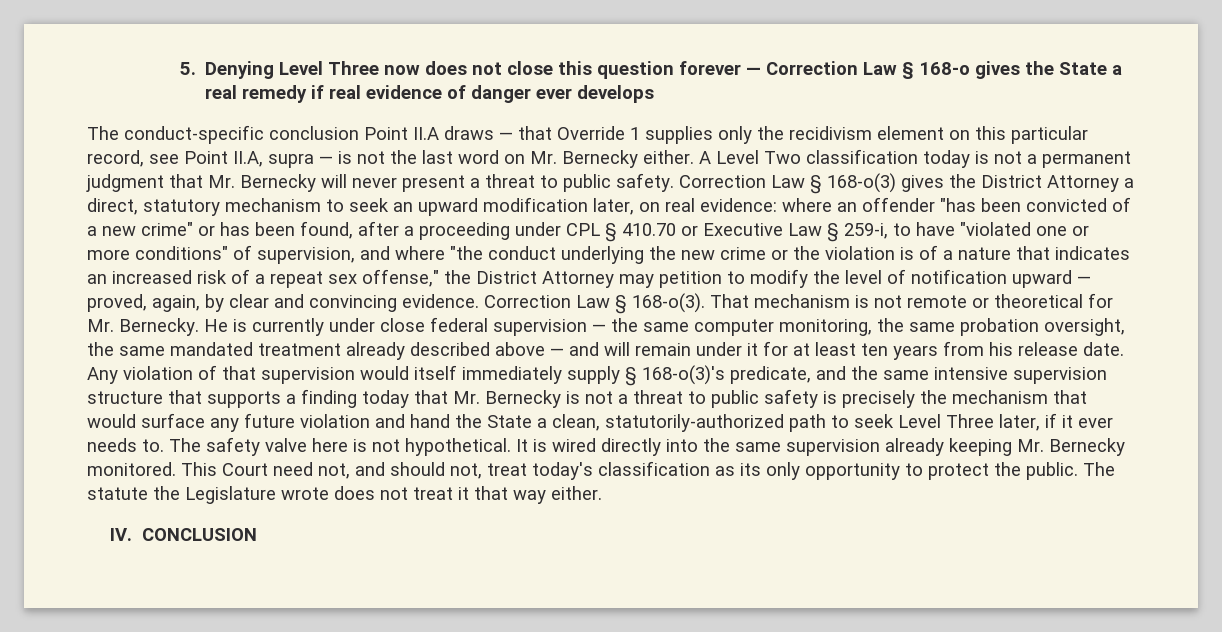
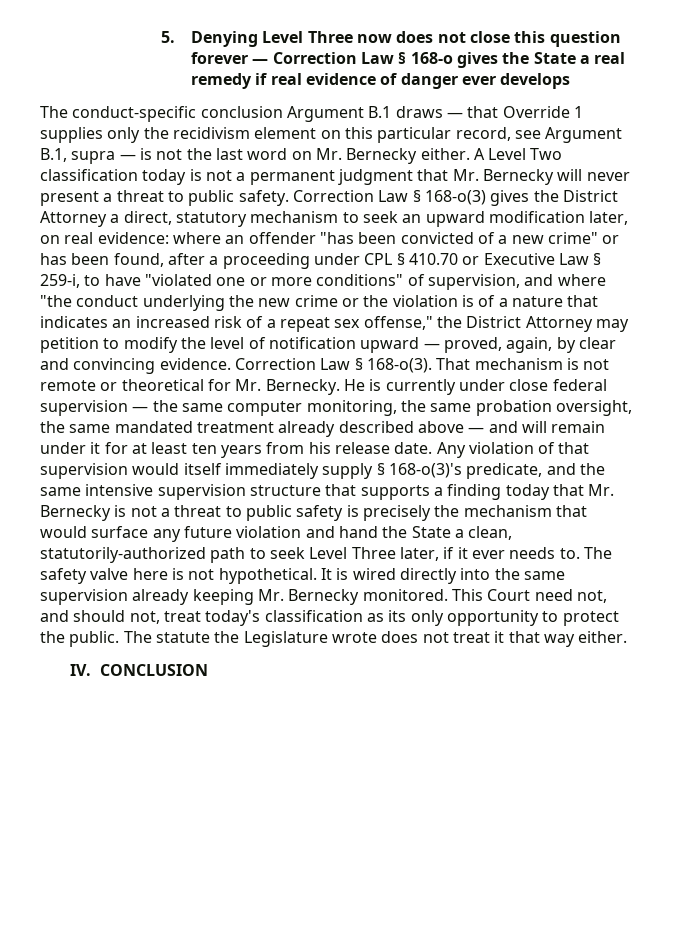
- The conduct-specific conclusion Point II.A draws — that Override 1 supplies only the recidivism element on this particular record, see Point II.A, supra — is not the last word on Mr. Bernecky either.
+ The conduct-specific conclusion Argument B.1 draws — that Override 1 supplies only the recidivism element on this particular record, see Argument B.1, supra — is not the last word on Mr. Bernecky either.

